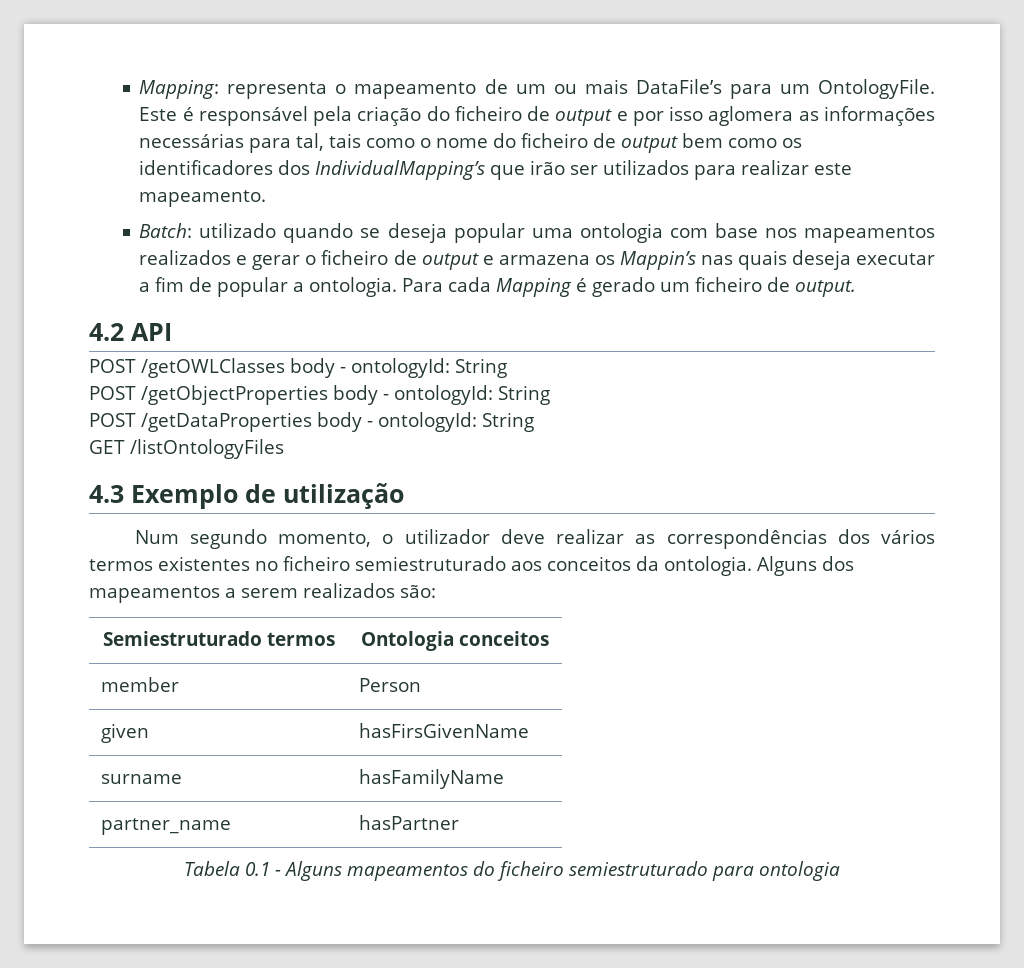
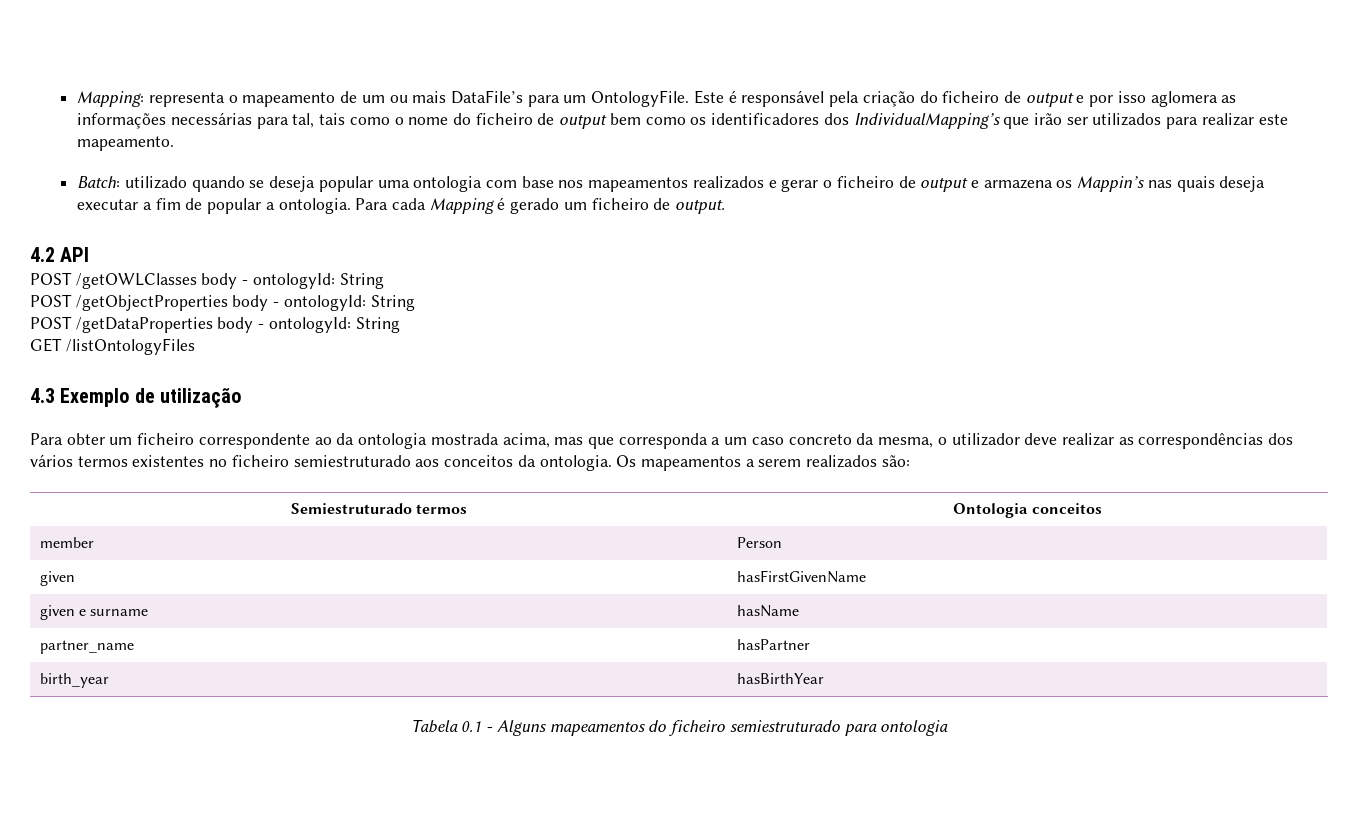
- Num segundo momento, o utilizador deve realizar as correspondências dos vários termos existentes no ficheiro semiestruturado aos conceitos da ontologia.
+ Para obter um ficheiro correspondente ao da ontologia mostrada acima, mas que corresponda a um caso concreto da mesma, o utilizador deve realizar as correspondências dos vários termos existentes no ficheiro semiestruturado aos conceitos da ontologia.
- Alguns dos mapeamentos a serem realizados são:
+ Os mapeamentos a serem realizados são:
- given | hasFirsGivenName
- surname | hasFamilyName
+ given | hasFirstGivenName
+ given e surname | hasName
+ birth_year | hasBirthYear

